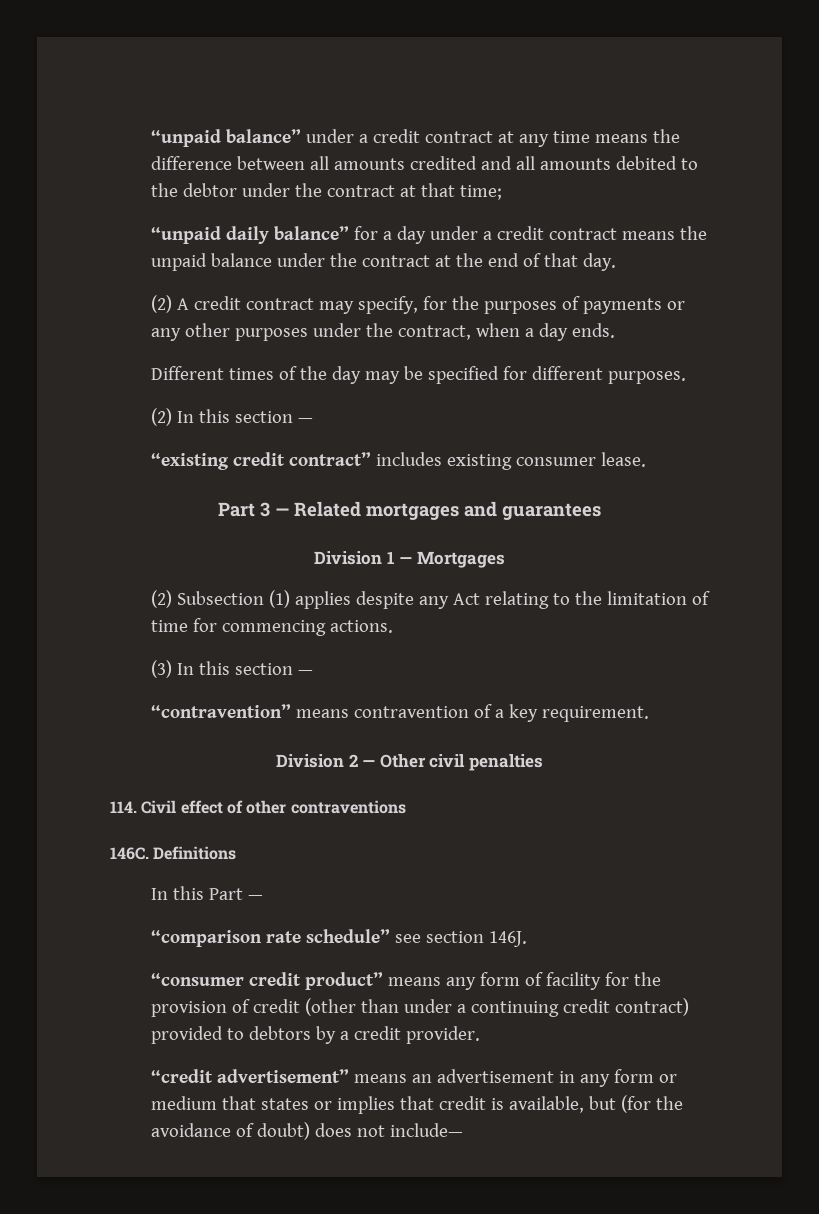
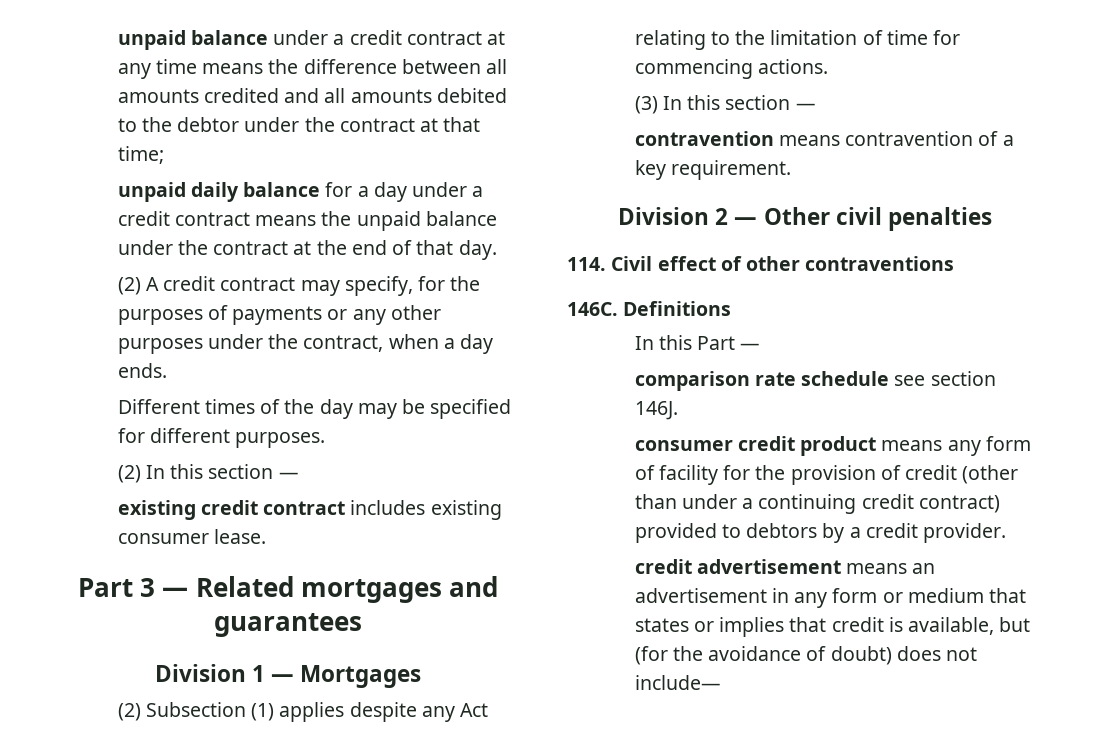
- “unpaid balance” under a credit contract at any time means the difference between all amounts credited and all amounts debited to the debtor under the contract at that time;
+ unpaid balance under a credit contract at any time means the difference between all amounts credited and all amounts debited to the debtor under the contract at that time;
- “unpaid daily balance” for a day under a credit contract means the unpaid balance under the contract at the end of that day.
+ unpaid daily balance for a day under a credit contract means the unpaid balance under the contract at the end of that day.
- “existing credit contract” includes existing consumer lease.
+ existing credit contract includes existing consumer lease.
- “contravention” means contravention of a key requirement.
+ contravention means contravention of a key requirement.
- “comparison rate schedule” see section 146J.
+ comparison rate schedule see section 146J.
- “consumer credit product” means any form of facility for the provision of credit (other than under a continuing credit contract) provided to debtors by a credit provider.
+ consumer credit product means any form of facility for the provision of credit (other than under a continuing credit contract) provided to debtors by a credit provider.
- “credit advertisement” means an advertisement in any form or medium that states or implies that credit is available, but (for the avoidance of doubt) does not include—
+ credit advertisement means an advertisement in any form or medium that states or implies that credit is available, but (for the avoidance of doubt) does not include—

